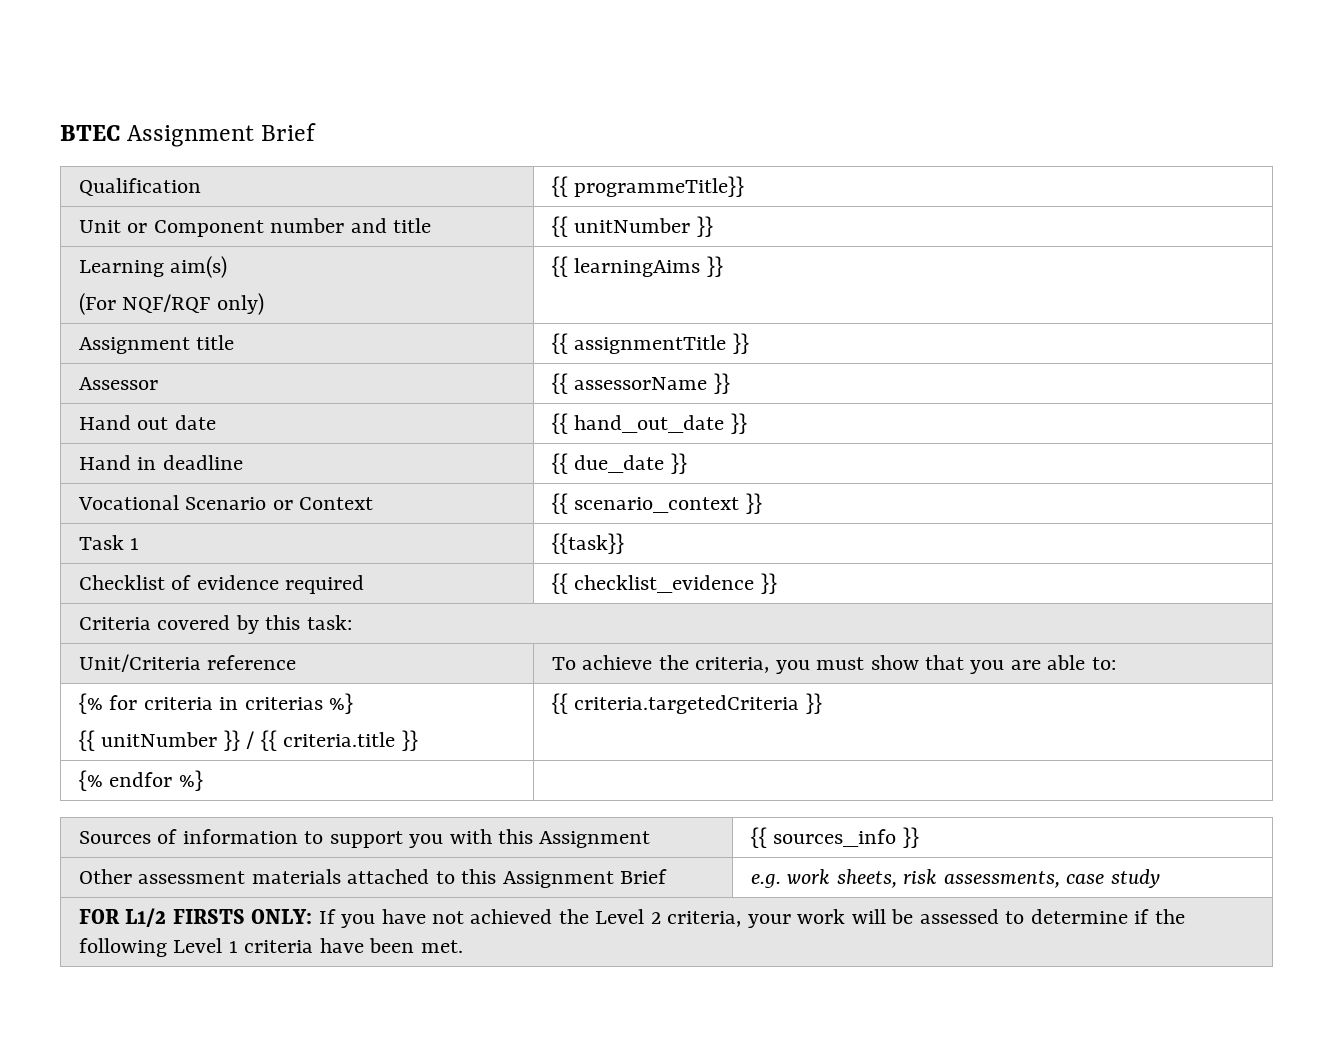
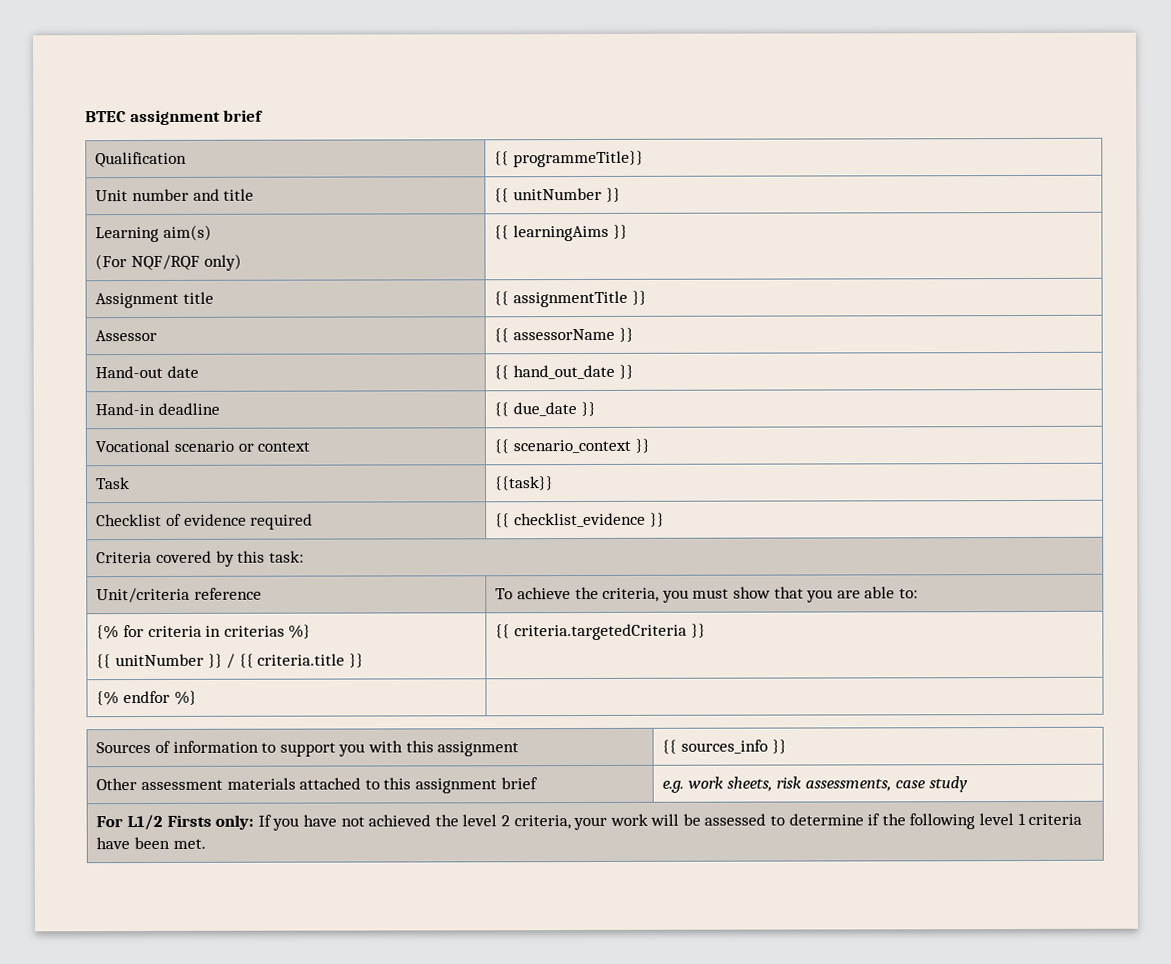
- BTEC Assignment Brief
+ BTEC assignment brief
- Unit or Component number and title | {{ unitNumber }}
+ Unit number and title | {{ unitNumber }}
- Hand out date | {{ hand_out_date }}
+ Hand-out date | {{ hand_out_date }}
- Hand in deadline | {{ due_date }}
+ Hand-in deadline | {{ due_date }}
- Vocational Scenario or Context | {{ scenario_context }}
+ Vocational scenario or context | {{ scenario_context }}
- Task 1 | {{task}}
+ Task | {{task}}
- Unit/Criteria reference | To achieve the criteria, you must show that you are able to:
+ Unit/criteria reference | To achieve the criteria, you must show that you are able to:
- Sources of information to support you with this Assignment | {{ sources_info }}
+ Sources of information to support you with this assignment | {{ sources_info }}
- Other assessment materials attached to this Assignment Brief | e.g. work sheets, risk assessments, case study
+ Other assessment materials attached to this assignment brief | e.g. work sheets, risk assessments, case study
- FOR L1/2 FIRSTS ONLY: If you have not achieved the Level 2 criteria, your work will be assessed to determine if the following Level 1 criteria have been met.
+ For L1/2 Firsts only: If you have not achieved the level 2 criteria, your work will be assessed to determine if the following level 1 criteria have been met.

